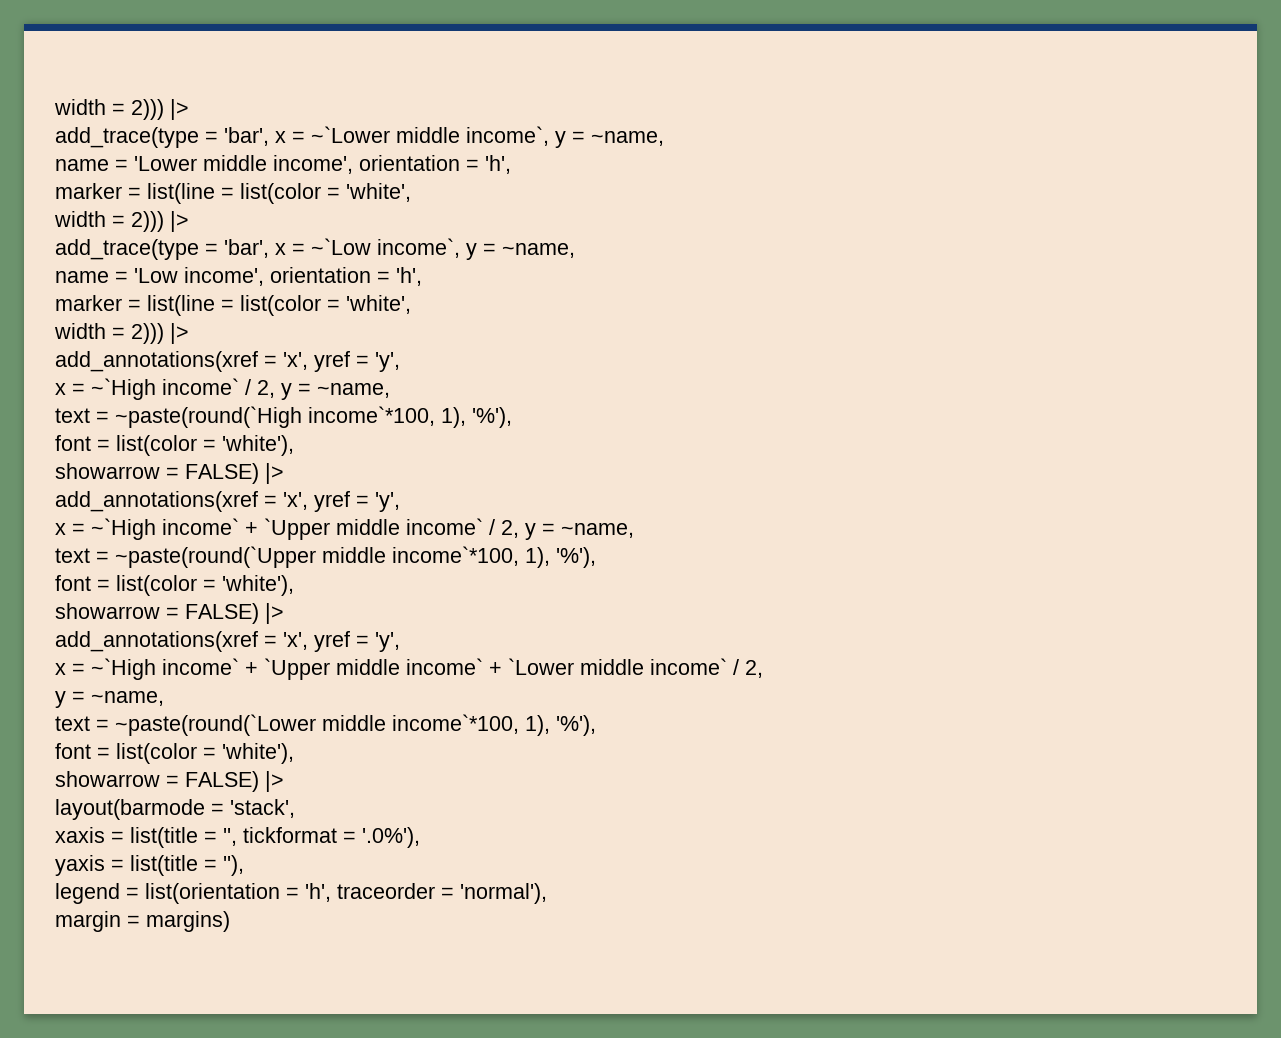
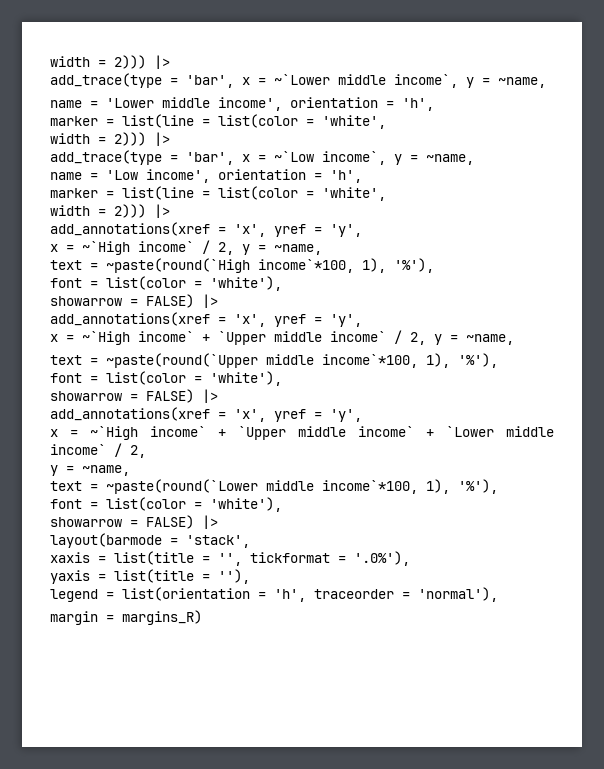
- margin = margins)
+ margin = margins_R)

